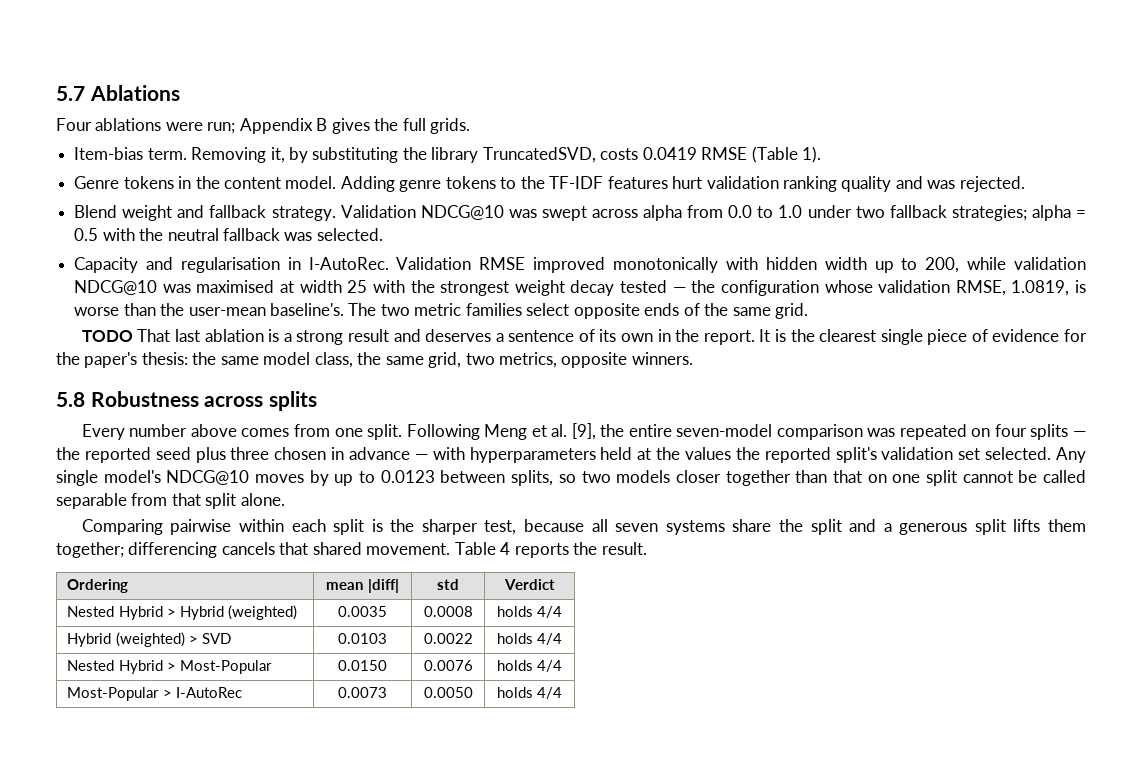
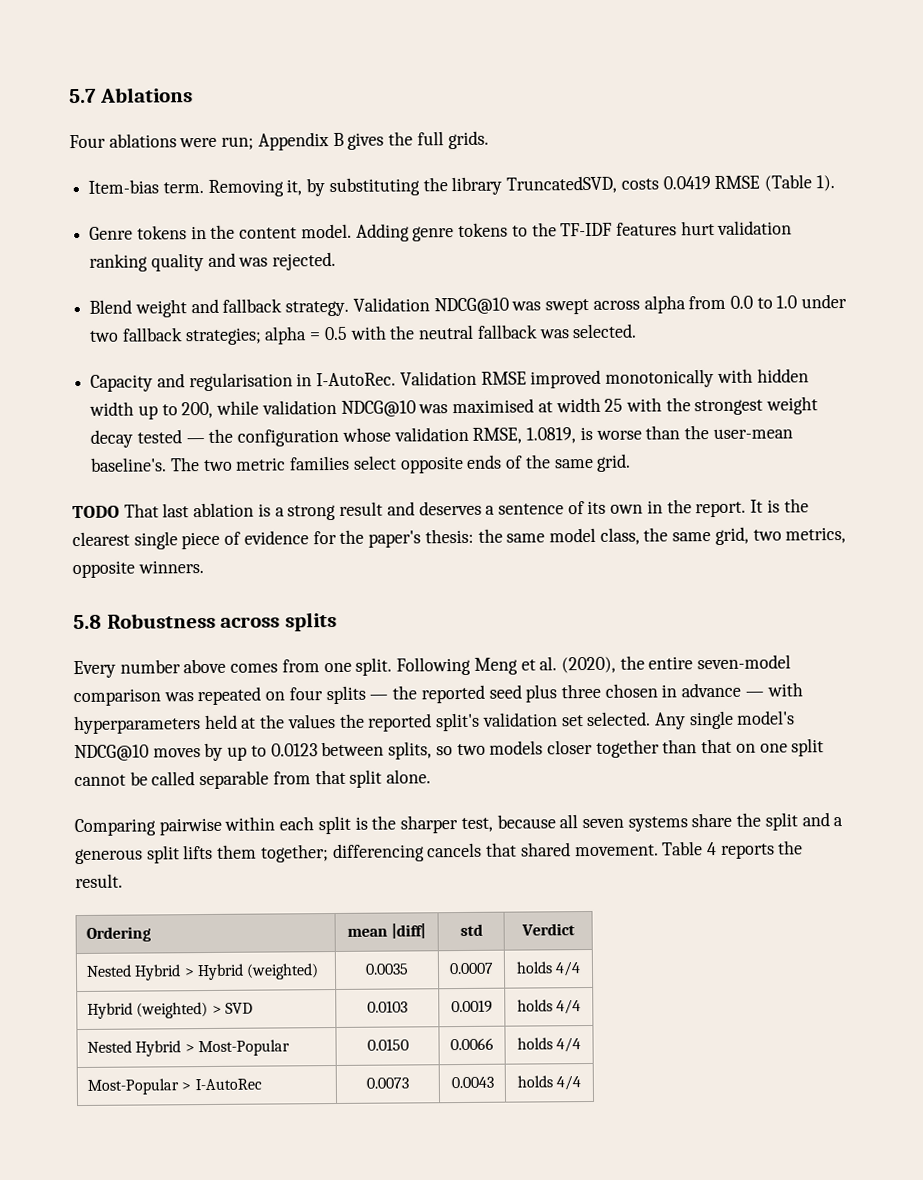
- Following Meng et al. [9], the entire seven-model comparison was repeated on four splits — the reported seed plus three chosen in advance — with hyperparameters held at the values the reported split's validation set selected.
+ Following Meng et al. (2020), the entire seven-model comparison was repeated on four splits — the reported seed plus three chosen in advance — with hyperparameters held at the values the reported split's validation set selected.
- Nested Hybrid > Hybrid (weighted) | 0.0035 | 0.0008 | holds 4/4
+ Nested Hybrid > Hybrid (weighted) | 0.0035 | 0.0007 | holds 4/4
- Hybrid (weighted) > SVD | 0.0103 | 0.0022 | holds 4/4
+ Hybrid (weighted) > SVD | 0.0103 | 0.0019 | holds 4/4
- Nested Hybrid > Most-Popular | 0.0150 | 0.0076 | holds 4/4
+ Nested Hybrid > Most-Popular | 0.0150 | 0.0066 | holds 4/4
- Most-Popular > I-AutoRec | 0.0073 | 0.0050 | holds 4/4
+ Most-Popular > I-AutoRec | 0.0073 | 0.0043 | holds 4/4

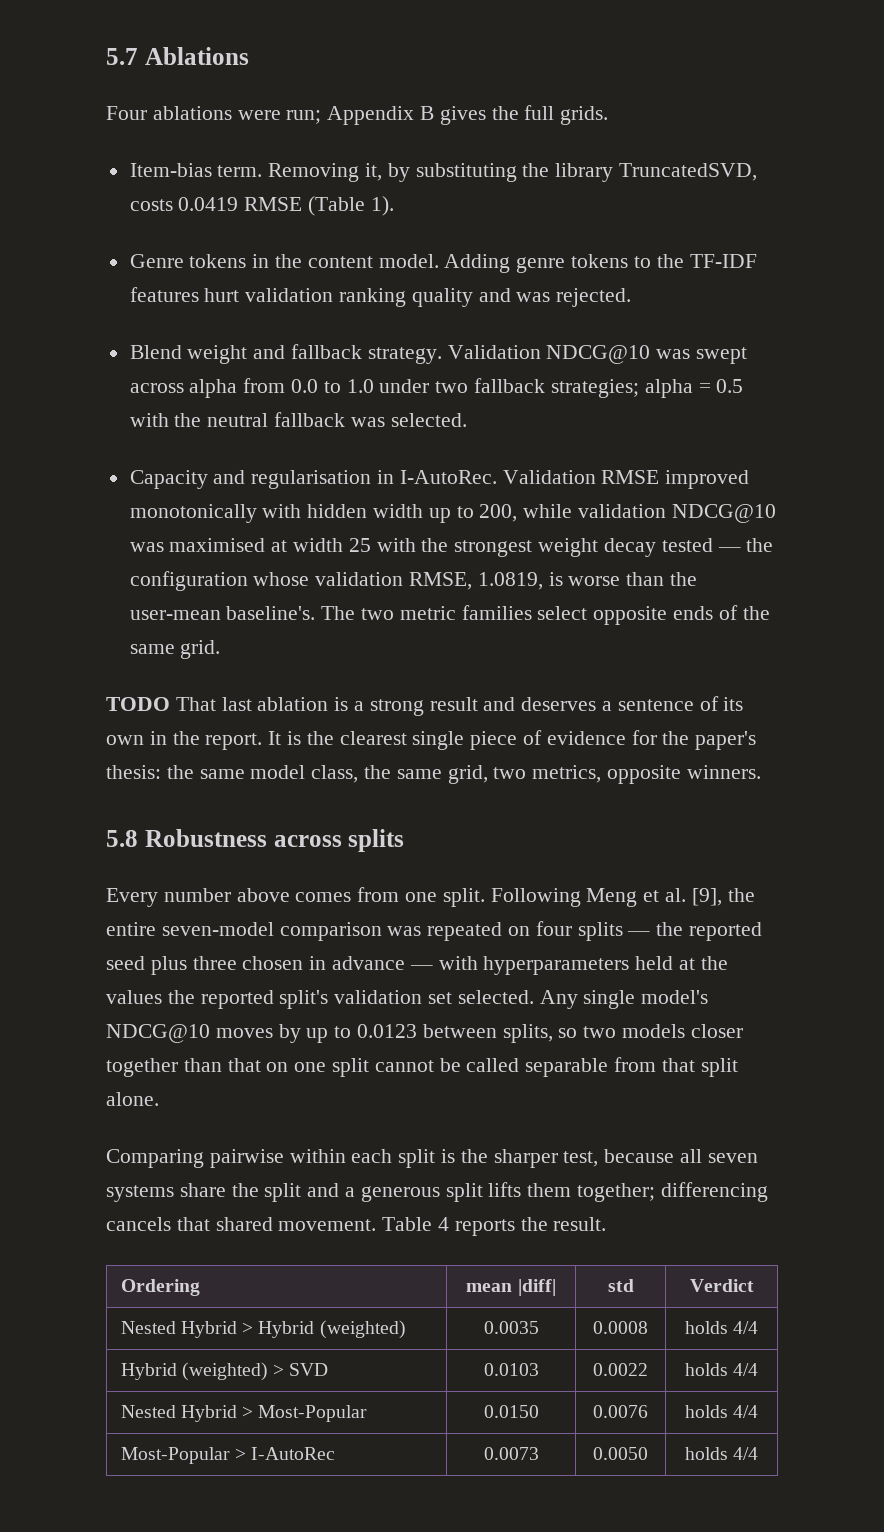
- Following Meng et al. (2020), the entire seven-model comparison was repeated on four splits — the reported seed plus three chosen in advance — with hyperparameters held at the values the reported split's validation set selected.
+ Following Meng et al. [9], the entire seven-model comparison was repeated on four splits — the reported seed plus three chosen in advance — with hyperparameters held at the values the reported split's validation set selected.
- Nested Hybrid > Hybrid (weighted) | 0.0035 | 0.0007 | holds 4/4
+ Nested Hybrid > Hybrid (weighted) | 0.0035 | 0.0008 | holds 4/4
- Hybrid (weighted) > SVD | 0.0103 | 0.0019 | holds 4/4
+ Hybrid (weighted) > SVD | 0.0103 | 0.0022 | holds 4/4
- Nested Hybrid > Most-Popular | 0.0150 | 0.0066 | holds 4/4
+ Nested Hybrid > Most-Popular | 0.0150 | 0.0076 | holds 4/4
- Most-Popular > I-AutoRec | 0.0073 | 0.0043 | holds 4/4
+ Most-Popular > I-AutoRec | 0.0073 | 0.0050 | holds 4/4

